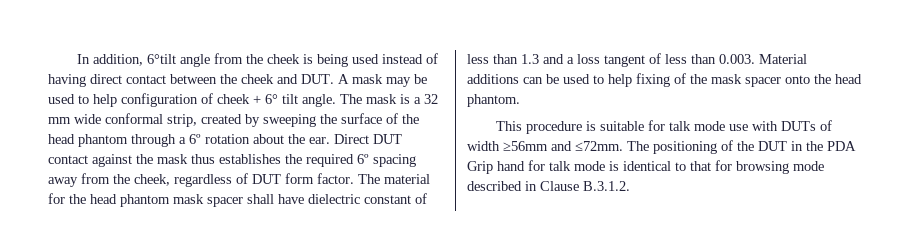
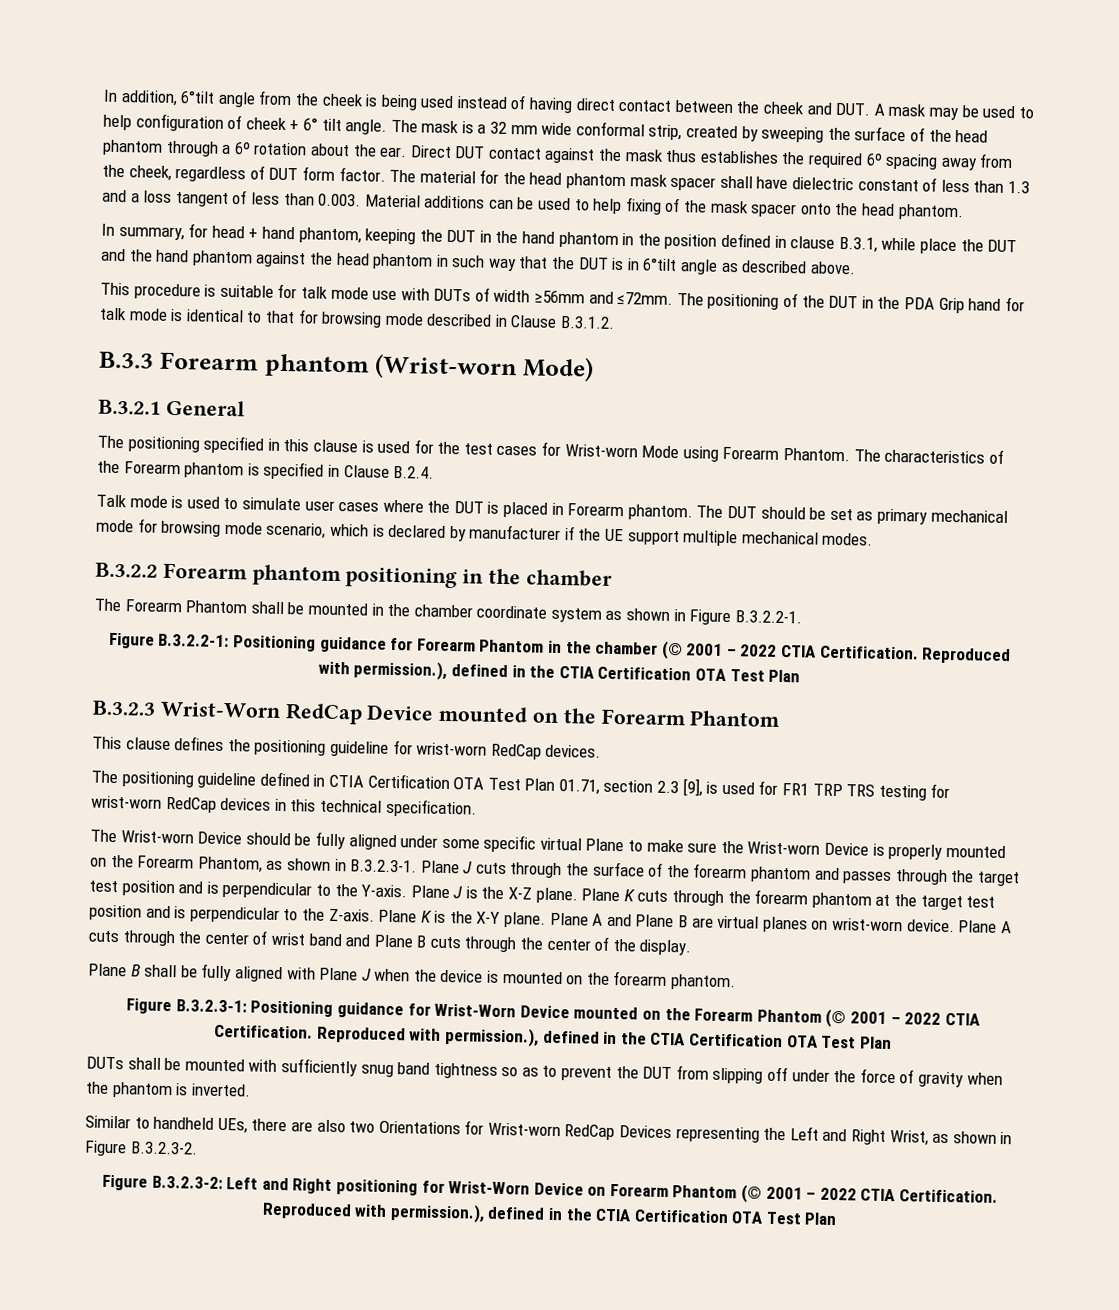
+ In summary, for head + hand phantom, keeping the DUT in the hand phantom in the position defined in clause B.3.1, while place the DUT and the hand phantom against the head phantom in such way that the DUT is in 6°tilt angle as described above.
+ B.3.3 Forearm phantom (Wrist-worn Mode)
+ B.3.2.1 General
+ The positioning specified in this clause is used for the test cases for Wrist-worn Mode using Forearm Phantom. The characteristics of the Forearm phantom is specified in Clause B.2.4.
+ Talk mode is used to simulate user cases where the DUT is placed in Forearm phantom. The DUT should be set as primary mechanical mode for browsing mode scenario, which is declared by manufacturer if the UE support multiple mechanical modes.
+ B.3.2.2 Forearm phantom positioning in the chamber
+ The Forearm Phantom shall be mounted in the chamber coordinate system as shown in Figure B.3.2.2-1.
+ Figure B.3.2.2-1: Positioning guidance for Forearm Phantom in the chamber (© 2001 – 2022 CTIA Certification. Reproduced with permission.), defined in the CTIA Certification OTA Test Plan
+ B.3.2.3 Wrist-Worn RedCap Device mounted on the Forearm Phantom
+ This clause defines the positioning guideline for wrist-worn RedCap devices.
+ The positioning guideline defined in CTIA Certification OTA Test Plan 01.71, section 2.3 [9], is used for FR1 TRP TRS testing for wrist-worn RedCap devices in this technical specification.
+ The Wrist-worn Device should be fully aligned under some specific virtual Plane to make sure the Wrist-worn Device is properly mounted on the Forearm Phantom, as shown in B.3.2.3-1. Plane J cuts through the surface of the forearm phantom and passes through the target test position and is perpendicular to the Y-axis. Plane J is the X-Z plane. Plane K cuts through the forearm phantom at the target test position and is perpendicular to the Z-axis. Plane K is the X-Y plane. Plane A and Plane B are virtual planes on wrist-worn device. Plane A cuts through the center of wrist band and Plane B cuts through the center of the display.
+ Plane B shall be fully aligned with Plane J when the device is mounted on the forearm phantom.
+ Figure B.3.2.3-1: Positioning guidance for Wrist-Worn Device mounted on the Forearm Phantom (© 2001 – 2022 CTIA Certification. Reproduced with permission.), defined in the CTIA Certification OTA Test Plan
+ DUTs shall be mounted with sufficiently snug band tightness so as to prevent the DUT from slipping off under the force of gravity when the phantom is inverted.
+ Similar to handheld UEs, there are also two Orientations for Wrist-worn RedCap Devices representing the Left and Right Wrist, as shown in Figure B.3.2.3-2.
+ Figure B.3.2.3-2: Left and Right positioning for Wrist-Worn Device on Forearm Phantom (© 2001 – 2022 CTIA Certification. Reproduced with permission.), defined in the CTIA Certification OTA Test Plan

